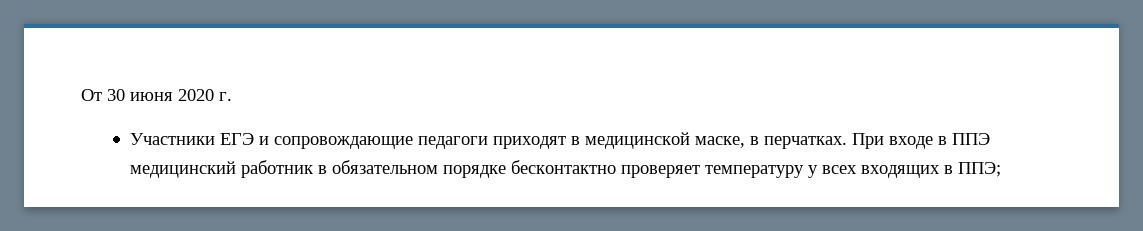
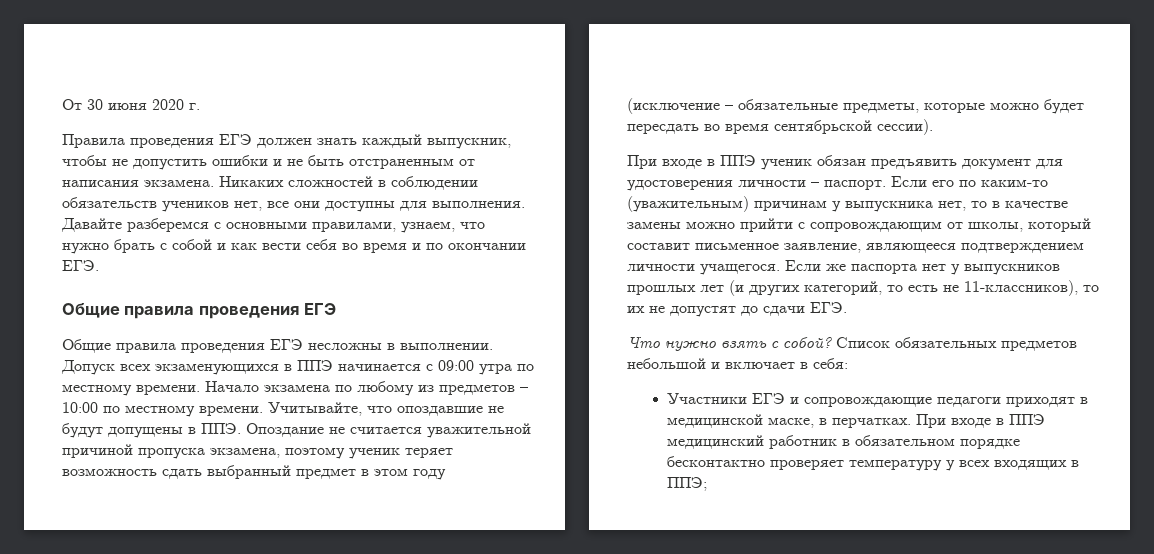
+ Правила проведения ЕГЭ должен знать каждый выпускник, чтобы не допустить ошибки и не быть отстраненным от написания экзамена. Никаких сложностей в соблюдении обязательств учеников нет, все они доступны для выполнения. Давайте разберемся с основными правилами, узнаем, что нужно брать с собой и как вести себя во время и по окончании ЕГЭ.
+ Общие правила проведения ЕГЭ
+ Общие правила проведения ЕГЭ несложны в выполнении. Допуск всех экзаменующихся в ППЭ начинается с 09:00 утра по местному времени. Начало экзамена по любому из предметов – 10:00 по местному времени. Учитывайте, что опоздавшие не будут допущены в ППЭ. Опоздание не считается уважительной причиной пропуска экзамена, поэтому ученик теряет возможность сдать выбранный предмет в этом году (исключение – обязательные предметы, которые можно будет пересдать во время сентябрьской сессии).
+ При входе в ППЭ ученик обязан предъявить документ для удостоверения личности – паспорт. Если его по каким-то (уважительным) причинам у выпускника нет, то в качестве замены можно прийти с сопровождающим от школы, который составит письменное заявление, являющееся подтверждением личности учащегося. Если же паспорта нет у выпускников прошлых лет (и других категорий, то есть не 11-классников), то их не допустят до сдачи ЕГЭ.
+ Что нужно взять с собой? Список обязательных предметов небольшой и включает в себя:

